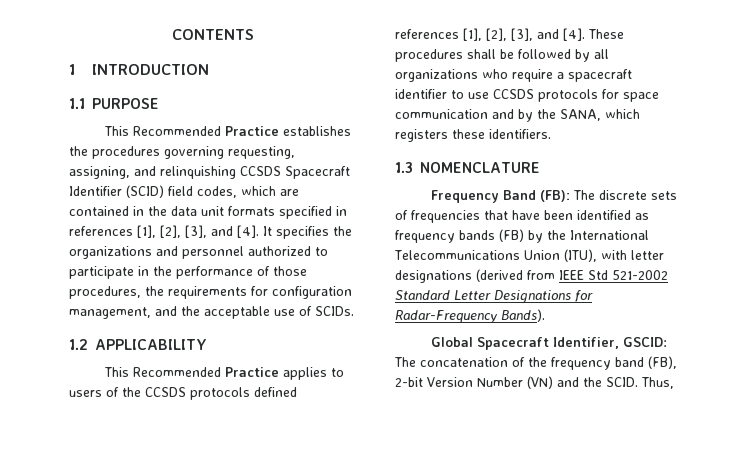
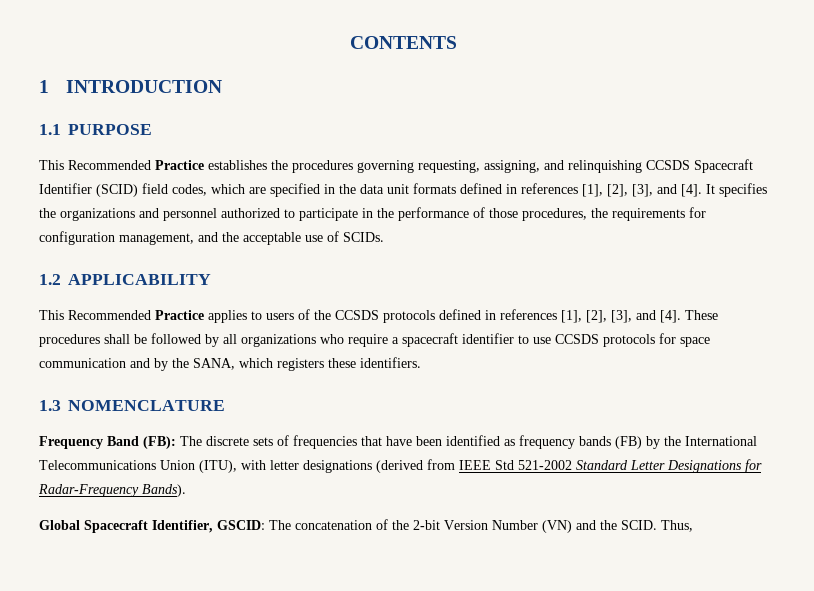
- This Recommended Practice establishes the procedures governing requesting, assigning, and relinquishing CCSDS Spacecraft Identifier (SCID) field codes, which are contained in the data unit formats specified in references [1], [2], [3], and [4].
+ This Recommended Practice establishes the procedures governing requesting, assigning, and relinquishing CCSDS Spacecraft Identifier (SCID) field codes, which are specified in the data unit formats defined in references [1], [2], [3], and [4].
- This Recommended Practice applies to users of the CCSDS protocols defined references [1], [2], [3], and [4].
+ This Recommended Practice applies to users of the CCSDS protocols defined in references [1], [2], [3], and [4].
- Global Spacecraft Identifier, GSCID: The concatenation of the frequency band (FB), 2-bit Version Number (VN) and the SCID.
+ Global Spacecraft Identifier, GSCID: The concatenation of the 2-bit Version Number (VN) and the SCID.

